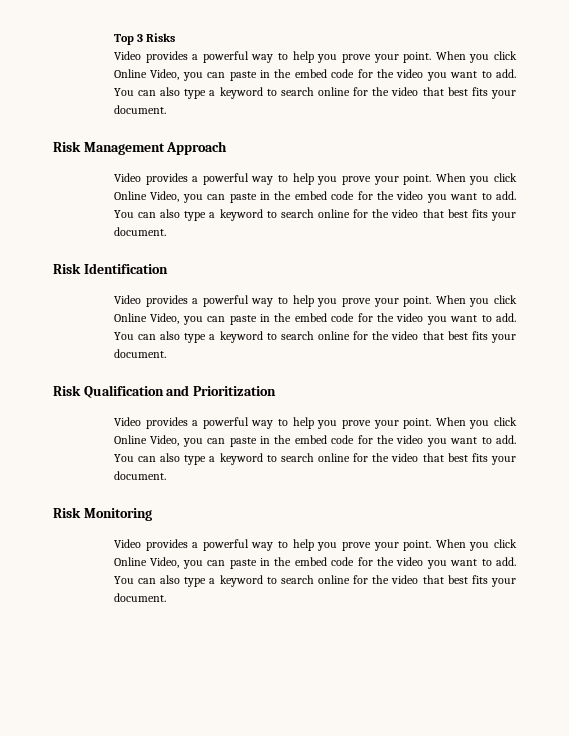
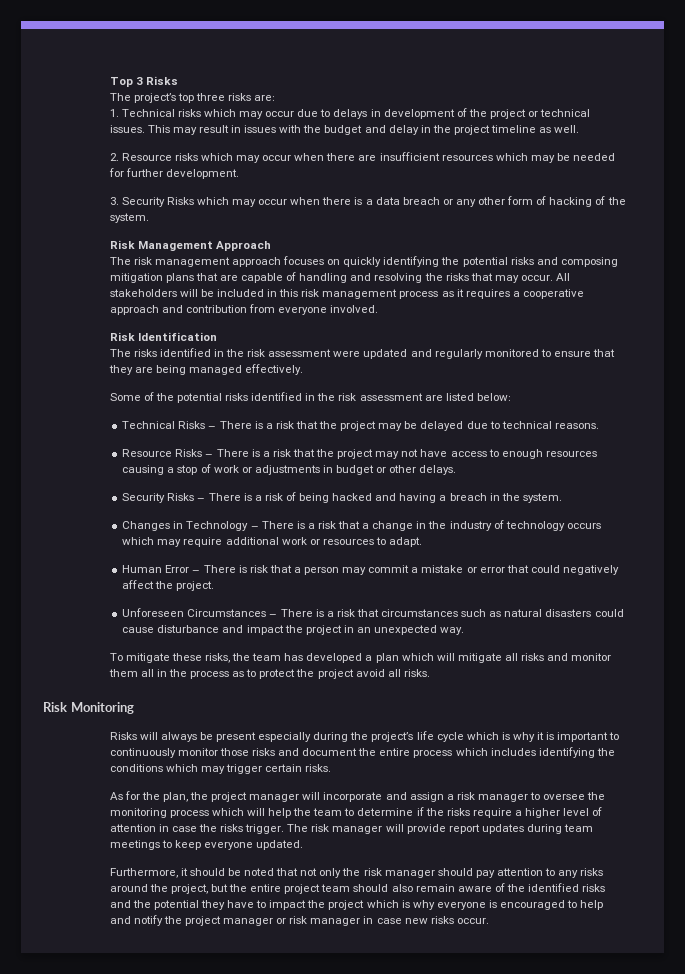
  Top 3 Risks
- Video provides a powerful way to help you prove your point. When you click Online Video, you can paste in the embed code for the video you want to add. You can also type a keyword to search online for the video that best fits your document.
+ The project’s top three risks are:
+ 1. Technical risks which may occur due to delays in development of the project or technical issues. This may result in issues with the budget and delay in the project timeline as well.
+ 2. Resource risks which may occur when there are insufficient resources which may be needed for further development.
+ 3. Security Risks which may occur when there is a data breach or any other form of hacking of the system.
  Risk Management Approach
- Video provides a powerful way to help you prove your point. When you click Online Video, you can paste in the embed code for the video you want to add. You can also type a keyword to search online for the video that best fits your document.
+ The risk management approach focuses on quickly identifying the potential risks and composing mitigation plans that are capable of handling and resolving the risks that may occur. All stakeholders will be included in this risk management process as it requires a cooperative approach and contribution from everyone involved.
  Risk Identification
- Video provides a powerful way to help you prove your point. When you click Online Video, you can paste in the embed code for the video you want to add. You can also type a keyword to search online for the video that best fits your document.
- Risk Qualification and Prioritization
- Video provides a powerful way to help you prove your point. When you click Online Video, you can paste in the embed code for the video you want to add. You can also type a keyword to search online for the video that best fits your document.
+ The risks identified in the risk assessment were updated and regularly monitored to ensure that they are being managed effectively.
+ Some of the potential risks identified in the risk assessment are listed below:
+ Technical Risks – There is a risk that the project may be delayed due to technical reasons.
+ Resource Risks – There is a risk that the project may not have access to enough resources causing a stop of work or adjustments in budget or other delays.
+ Security Risks – There is a risk of being hacked and having a breach in the system.
+ Changes in Technology – There is a risk that a change in the industry of technology occurs which may require additional work or resources to adapt.
+ Human Error – There is risk that a person may commit a mistake or error that could negatively affect the project.
+ Unforeseen Circumstances – There is a risk that circumstances such as natural disasters could cause disturbance and impact the project in an unexpected way.
+ To mitigate these risks, the team has developed a plan which will mitigate all risks and monitor them all in the process as to protect the project avoid all risks.
  Risk Monitoring
- Video provides a powerful way to help you prove your point. When you click Online Video, you can paste in the embed code for the video you want to add. You can also type a keyword to search online for the video that best fits your document.
+ Risks will always be present especially during the project’s life cycle which is why it is important to continuously monitor those risks and document the entire process which includes identifying the conditions which may trigger certain risks.
+ As for the plan, the project manager will incorporate and assign a risk manager to oversee the monitoring process which will help the team to determine if the risks require a higher level of attention in case the risks trigger. The risk manager will provide report updates during team meetings to keep everyone updated.
+ Furthermore, it should be noted that not only the risk manager should pay attention to any risks around the project, but the entire project team should also remain aware of the identified risks and the potential they have to impact the project which is why everyone is encouraged to help and notify the project manager or risk manager in case new risks occur.

